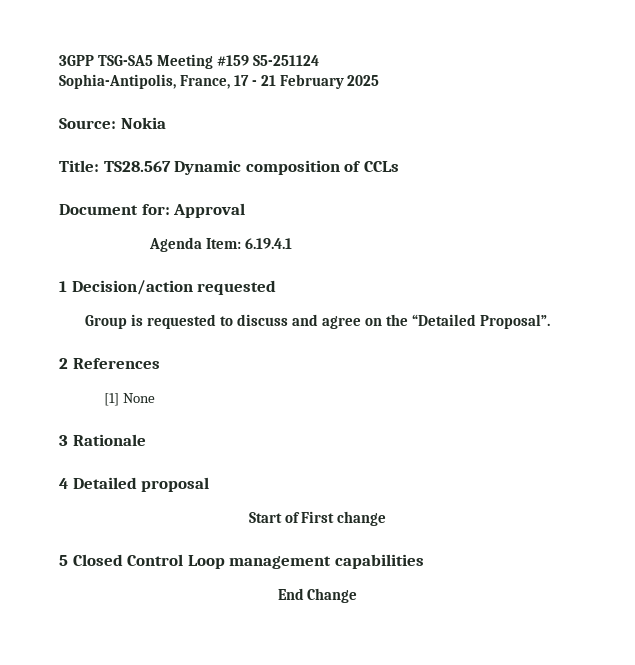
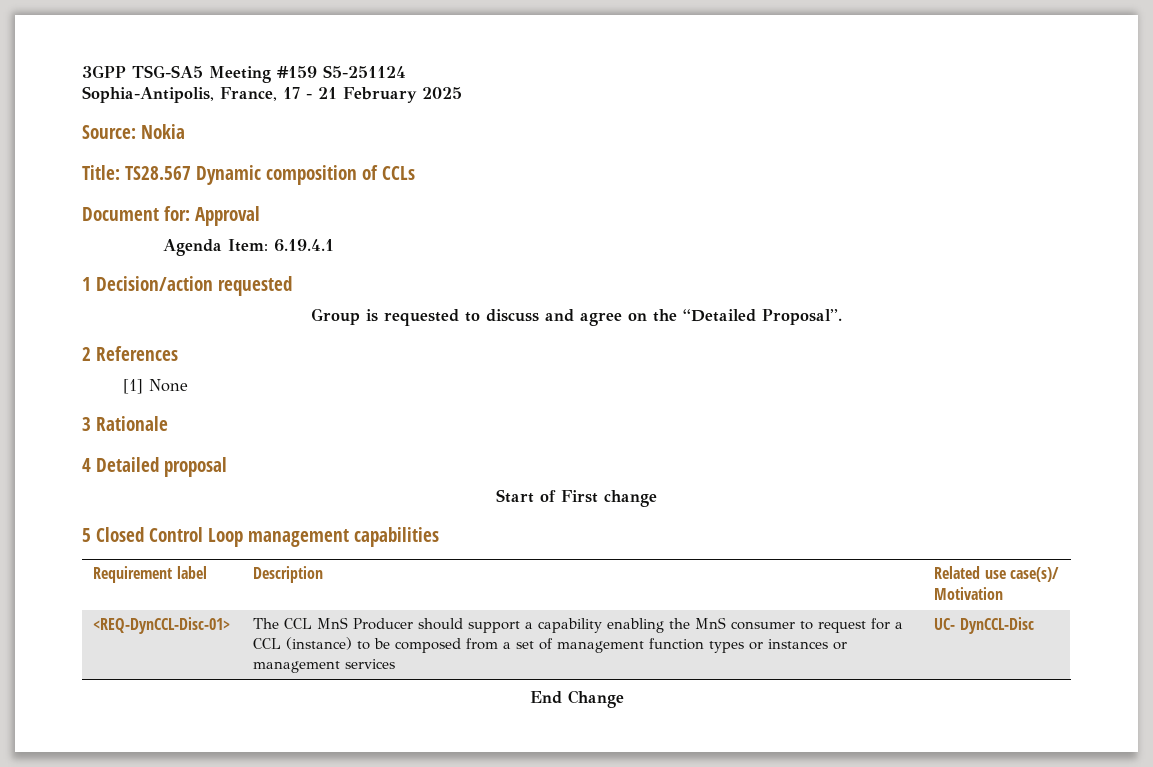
+ Requirement label | Description | Related use case(s)/ Motivation
+ <REQ-DynCCL-Disc-01> | The CCL MnS Producer should support a capability enabling the MnS consumer to request for a CCL (instance) to be composed from a set of management function types or instances or management services | UC- DynCCL-Disc

